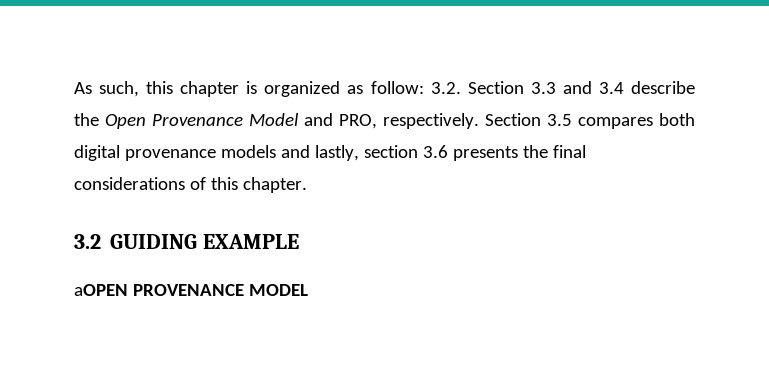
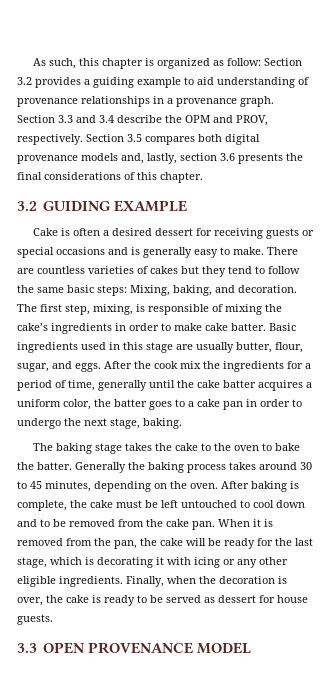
- As such, this chapter is organized as follow: 3.2. Section 3.3 and 3.4 describe the Open Provenance Model and PRO, respectively.
+ As such, this chapter is organized as follow: Section 3.2 provides a guiding example to aid understanding of provenance relationships in a provenance graph. Section 3.3 and 3.4 describe the OPM and PROV, respectively.
- Section 3.5 compares both digital provenance models and lastly, section 3.6 presents the final considerations of this chapter.
+ Section 3.5 compares both digital provenance models and, lastly, section 3.6 presents the final considerations of this chapter.
- aOPEN PROVENANCE MODEL
+ Cake is often a desired dessert for receiving guests or special occasions and is generally easy to make. There are countless varieties of cakes but they tend to follow the same basic steps: Mixing, baking, and decoration. The first step, mixing, is responsible of mixing the cake’s ingredients in order to make cake batter. Basic ingredients used in this stage are usually butter, flour, sugar, and eggs. After the cook mix the ingredients for a period of time, generally until the cake batter acquires a uniform color, the batter goes to a cake pan in order to undergo the next stage, baking.
+ The baking stage takes the cake to the oven to bake the batter. Generally the baking process takes around 30 to 45 minutes, depending on the oven. After baking is complete, the cake must be left untouched to cool down and to be removed from the cake pan. When it is removed from the pan, the cake will be ready for the last stage, which is decorating it with icing or any other eligible ingredients. Finally, when the decoration is over, the cake is ready to be served as dessert for house guests.
+ 3.3 OPEN PROVENANCE MODEL

